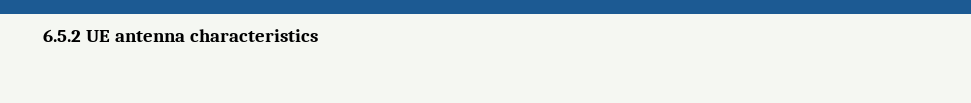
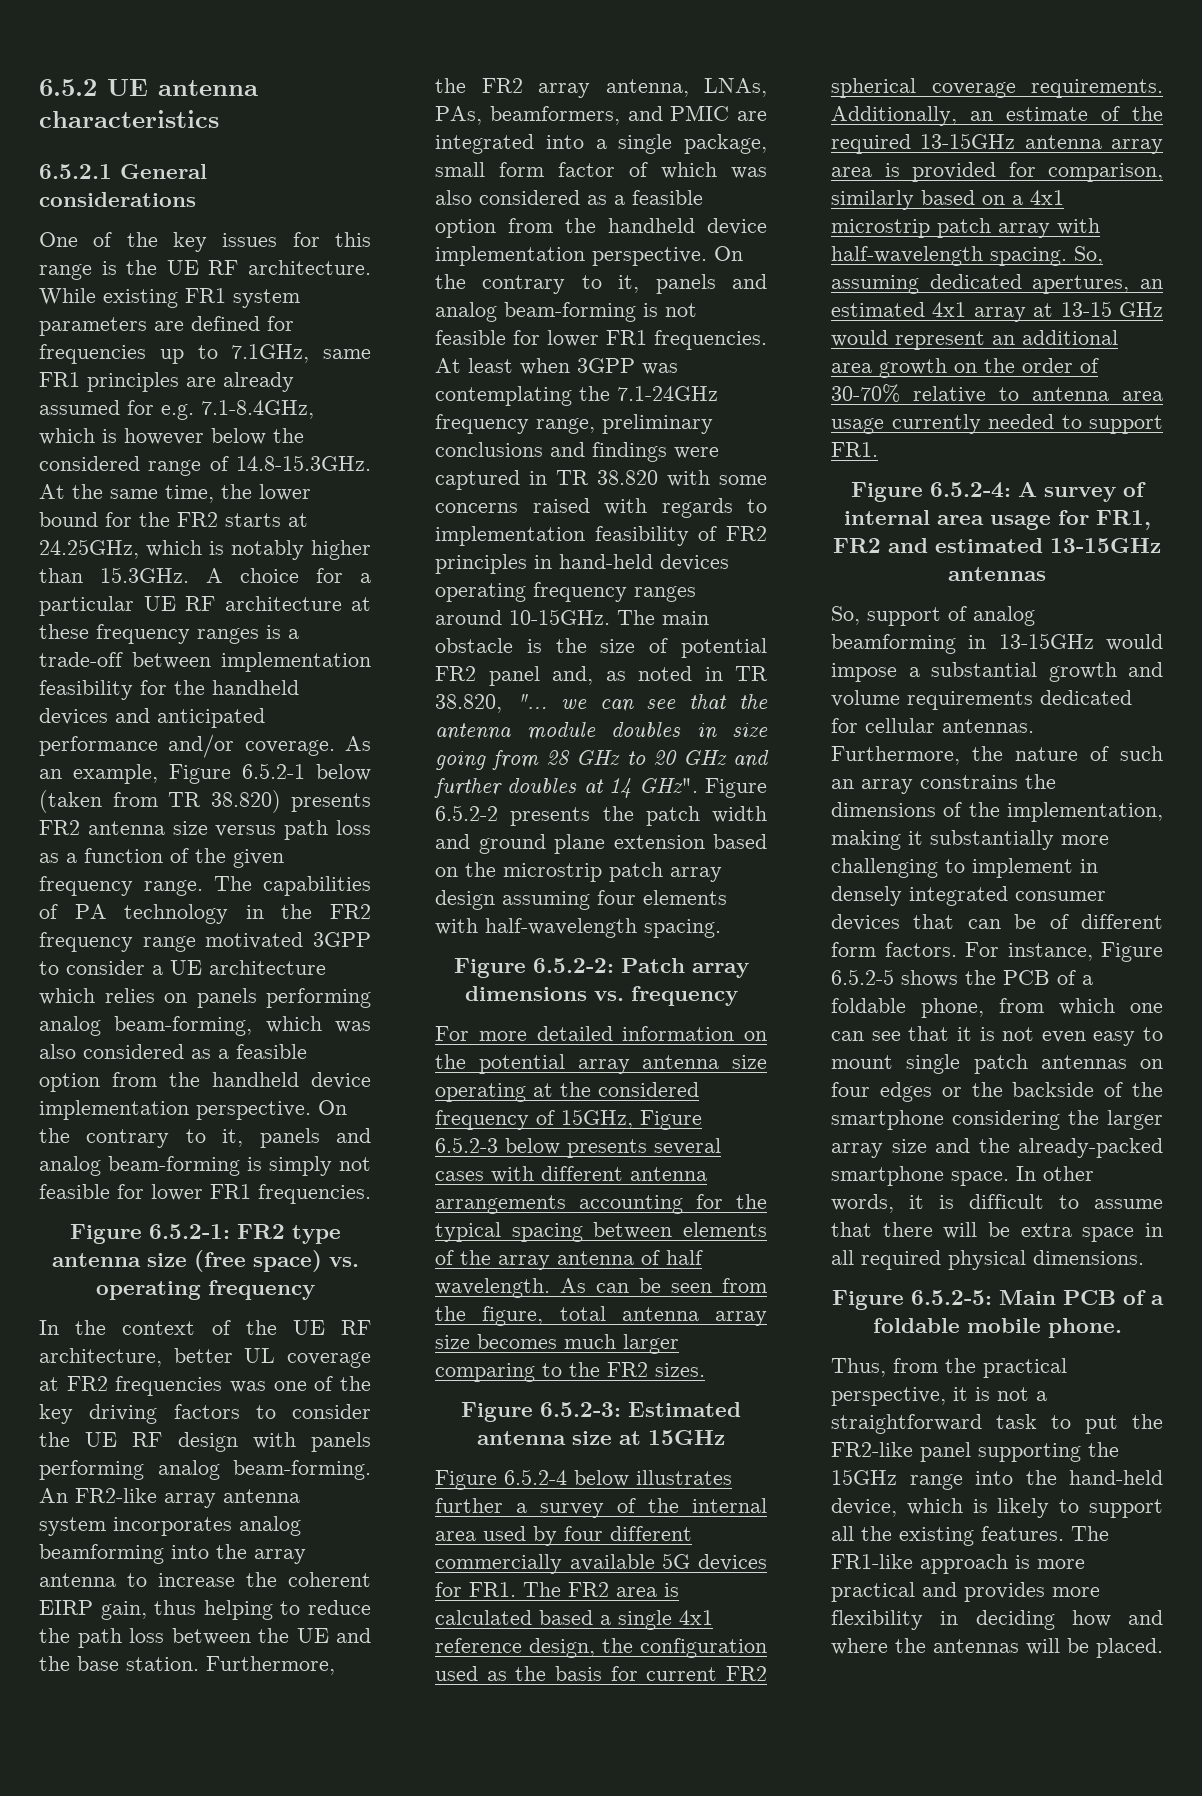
+ 6.5.2.1 General considerations
+ One of the key issues for this range is the UE RF architecture. While existing FR1 system parameters are defined for frequencies up to 7.1GHz, same FR1 principles are already assumed for e.g. 7.1-8.4GHz, which is however below the considered range of 14.8-15.3GHz. At the same time, the lower bound for the FR2 starts at 24.25GHz, which is notably higher than 15.3GHz. A choice for a particular UE RF architecture at these frequency ranges is a trade-off between implementation feasibility for the handheld devices and anticipated performance and/or coverage. As an example, Figure 6.5.2-1 below (taken from TR 38.820) presents FR2 antenna size versus path loss as a function of the given frequency range. The capabilities of PA technology in the FR2 frequency range motivated 3GPP to consider a UE architecture which relies on panels performing analog beam-forming, which was also considered as a feasible option from the handheld device implementation perspective. On the contrary to it, panels and analog beam-forming is simply not feasible for lower FR1 frequencies.
+ Figure 6.5.2-1: FR2 type antenna size (free space) vs. operating frequency
+ In the context of the UE RF architecture, better UL coverage at FR2 frequencies was one of the key driving factors to consider the UE RF design with panels performing analog beam-forming. An FR2-like array antenna system incorporates analog beamforming into the array antenna to increase the coherent EIRP gain, thus helping to reduce the path loss between the UE and the base station. Furthermore, the FR2 array antenna, LNAs, PAs, beamformers, and PMIC are integrated into a single package, small form factor of which was also considered as a feasible option from the handheld device implementation perspective. On the contrary to it, panels and analog beam-forming is not feasible for lower FR1 frequencies. At least when 3GPP was contemplating the 7.1-24GHz frequency range, preliminary conclusions and findings were captured in TR 38.820 with some concerns raised with regards to implementation feasibility of FR2 principles in hand-held devices operating frequency ranges around 10-15GHz. The main obstacle is the size of potential FR2 panel and, as noted in TR 38.820, "… we can see that the antenna module doubles in size going from 28 GHz to 20 GHz and further doubles at 14 GHz". Figure 6.5.2-2 presents the patch width and ground plane extension based on the microstrip patch array design assuming four elements with half-wavelength spacing.
+ Figure 6.5.2-2: Patch array dimensions vs. frequency
+ For more detailed information on the potential array antenna size operating at the considered frequency of 15GHz, Figure 6.5.2-3 below presents several cases with different antenna arrangements accounting for the typical spacing between elements of the array antenna of half wavelength. As can be seen from the figure, total antenna array size becomes much larger comparing to the FR2 sizes.
+ Figure 6.5.2-3: Estimated antenna size at 15GHz
+ Figure 6.5.2-4 below illustrates further a survey of the internal area used by four different commercially available 5G devices for FR1. The FR2 area is calculated based a single 4x1 reference design, the configuration used as the basis for current FR2 spherical coverage requirements. Additionally, an estimate of the required 13-15GHz antenna array area is provided for comparison, similarly based on a 4x1 microstrip patch array with half-wavelength spacing. So, assuming dedicated apertures, an estimated 4x1 array at 13-15 GHz would represent an additional area growth on the order of 30-70% relative to antenna area usage currently needed to support FR1.
+ Figure 6.5.2-4: A survey of internal area usage for FR1, FR2 and estimated 13-15GHz antennas
+ So, support of analog beamforming in 13-15GHz would impose a substantial growth and volume requirements dedicated for cellular antennas. Furthermore, the nature of such an array constrains the dimensions of the implementation, making it substantially more challenging to implement in densely integrated consumer devices that can be of different form factors. For instance, Figure 6.5.2-5 shows the PCB of a foldable phone, from which one can see that it is not even easy to mount single patch antennas on four edges or the backside of the smartphone considering the larger array size and the already-packed smartphone space. In other words, it is difficult to assume that there will be extra space in all required physical dimensions.
+ Figure 6.5.2-5: Main PCB of a foldable mobile phone.
+ Thus, from the practical perspective, it is not a straightforward task to put the FR2-like panel supporting the 15GHz range into the hand-held device, which is likely to support all the existing features. The FR1-like approach is more practical and provides more flexibility in deciding how and where the antennas will be placed.

